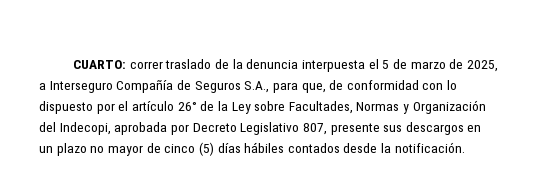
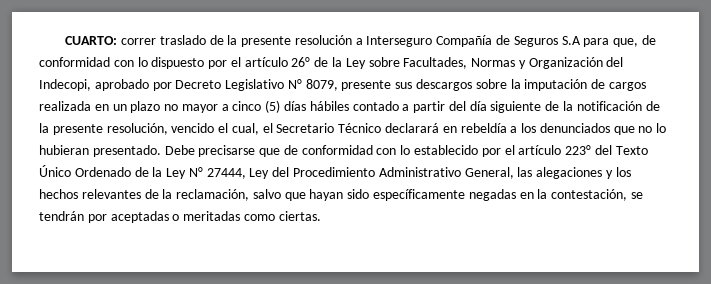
- CUARTO: correr traslado de la denuncia interpuesta el 5 de marzo de 2025, a Interseguro Compañía de Seguros S.A., para que, de conformidad con lo dispuesto por el artículo 26° de la Ley sobre Facultades, Normas y Organización del Indecopi, aprobada por Decreto Legislativo 807, presente sus descargos en un plazo no mayor de cinco (5) días hábiles contados desde la notificación.
+ CUARTO: correr traslado de la presente resolución a Interseguro Compañía de Seguros S.A para que, de conformidad con lo dispuesto por el artículo 26° de la Ley sobre Facultades, Normas y Organización del Indecopi, aprobado por Decreto Legislativo N° 8079, presente sus descargos sobre la imputación de cargos realizada en un plazo no mayor a cinco (5) días hábiles contado a partir del día siguiente de la notificación de la presente resolución, vencido el cual, el Secretario Técnico declarará en rebeldía a los denunciados que no lo hubieran presentado. Debe precisarse que de conformidad con lo establecido por el artículo 223° del Texto Único Ordenado de la Ley N° 27444, Ley del Procedimiento Administrativo General, las alegaciones y los hechos relevantes de la reclamación, salvo que hayan sido específicamente negadas en la contestación, se tendrán por aceptadas o meritadas como ciertas.

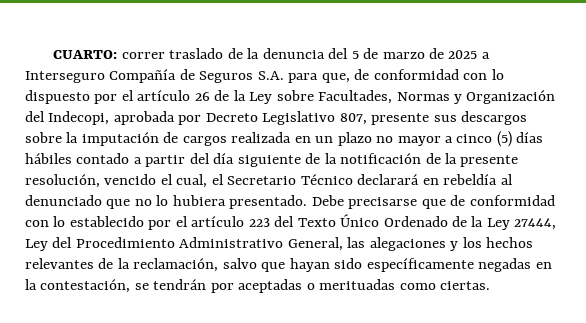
- correr traslado de la presente resolución a Interseguro Compañía de Seguros S.A para que, de conformidad con lo dispuesto por el artículo 26° de la Ley sobre Facultades, Normas y Organización del Indecopi, aprobado por Decreto Legislativo N° 8079, presente sus descargos sobre la imputación de cargos realizada en un plazo no mayor a cinco (5) días hábiles contado a partir del día siguiente de la notificación de la presente resolución, vencido el cual, el Secretario Técnico declarará en rebeldía a los denunciados que no lo hubieran presentado.
+ correr traslado de la denuncia del 5 de marzo de 2025 a Interseguro Compañía de Seguros S.A. para que, de conformidad con lo dispuesto por el artículo 26 de la Ley sobre Facultades, Normas y Organización del Indecopi, aprobada por Decreto Legislativo 807, presente sus descargos sobre la imputación de cargos realizada en un plazo no mayor a cinco (5) días hábiles contado a partir del día siguiente de la notificación de la presente resolución, vencido el cual, el Secretario Técnico declarará en rebeldía al denunciado que no lo hubiera presentado.
- Debe precisarse que de conformidad con lo establecido por el artículo 223° del Texto Único Ordenado de la Ley N° 27444, Ley del Procedimiento Administrativo General, las alegaciones y los hechos relevantes de la reclamación, salvo que hayan sido específicamente negadas en la contestación, se tendrán por aceptadas o meritadas como ciertas.
+ Debe precisarse que de conformidad con lo establecido por el artículo 223 del Texto Único Ordenado de la Ley 27444, Ley del Procedimiento Administrativo General, las alegaciones y los hechos relevantes de la reclamación, salvo que hayan sido específicamente negadas en la contestación, se tendrán por aceptadas o merituadas como ciertas.

